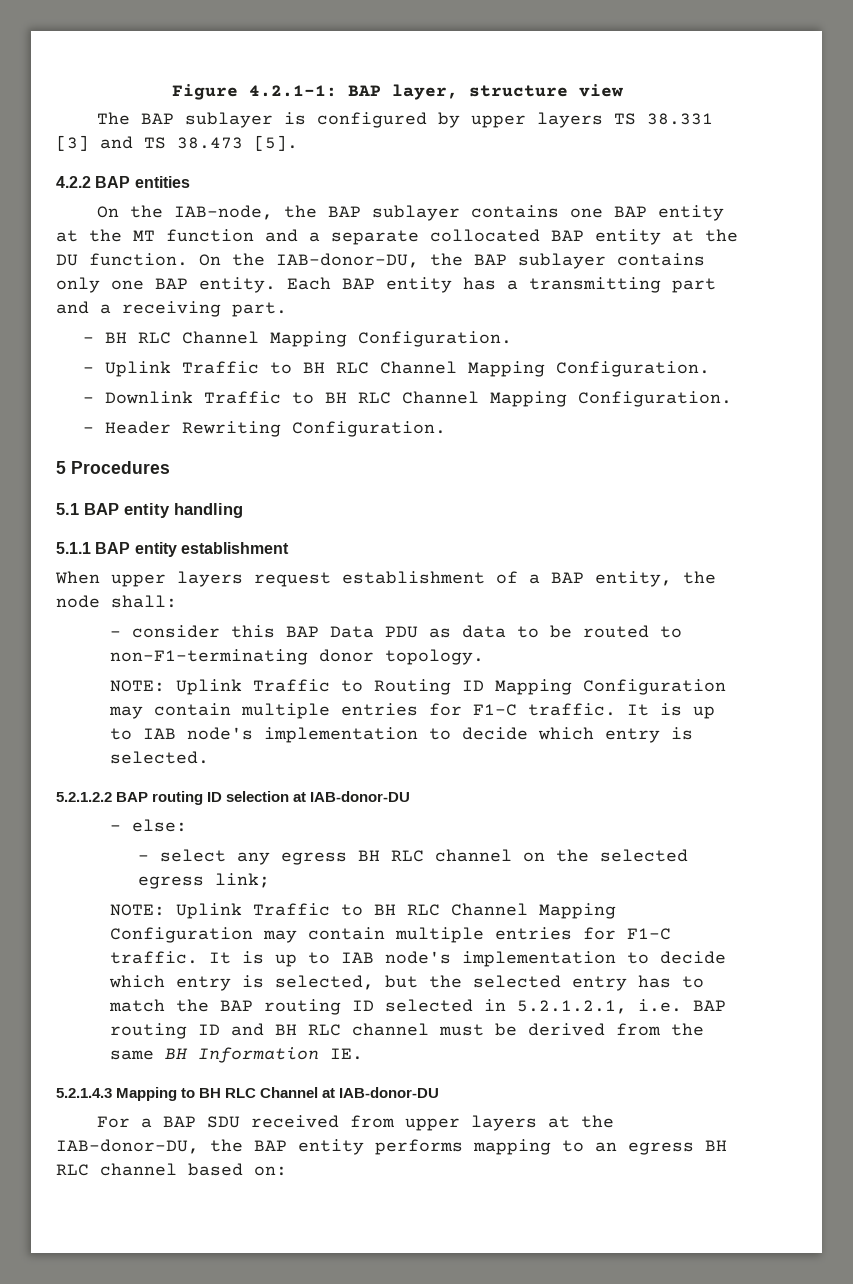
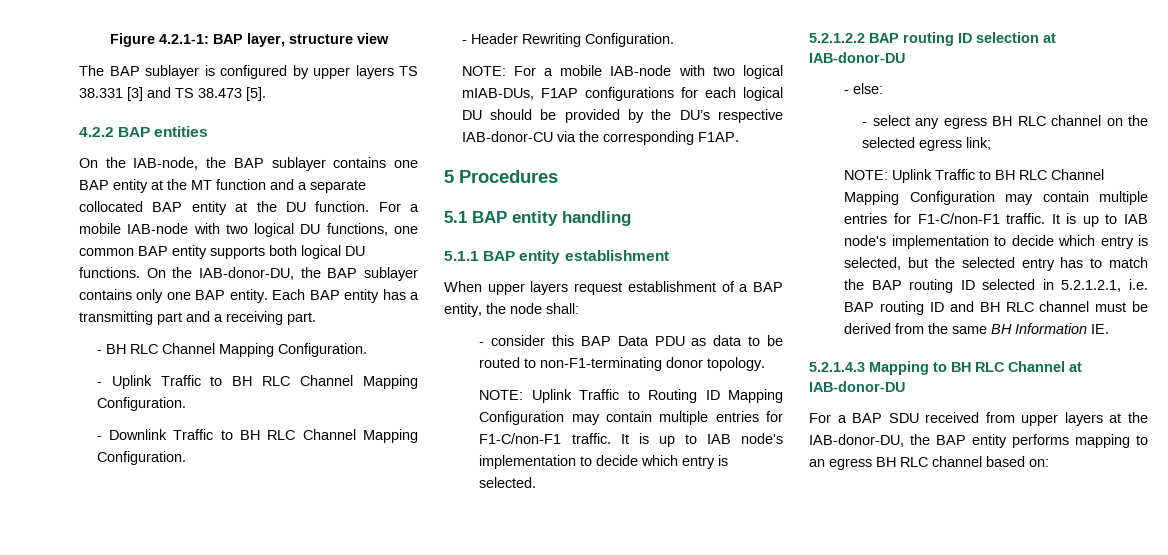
+ For a mobile IAB-node with two logical DU functions, one common BAP entity supports both logical DU functions.
+ NOTE: For a mobile IAB-node with two logical mIAB-DUs, F1AP configurations for each logical DU should be provided by the DU’s respective IAB-donor-CU via the corresponding F1AP.
- NOTE: Uplink Traffic to Routing ID Mapping Configuration may contain multiple entries for F1-C traffic.
+ NOTE: Uplink Traffic to Routing ID Mapping Configuration may contain multiple entries for F1-C/non-F1 traffic.
- NOTE: Uplink Traffic to BH RLC Channel Mapping Configuration may contain multiple entries for F1-C traffic.
+ NOTE: Uplink Traffic to BH RLC Channel Mapping Configuration may contain multiple entries for F1-C/non-F1 traffic.

